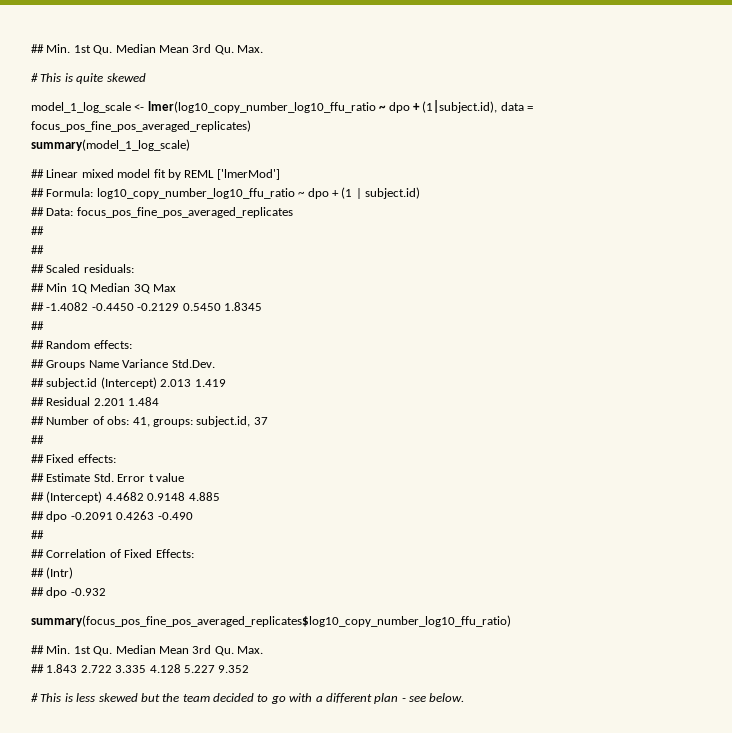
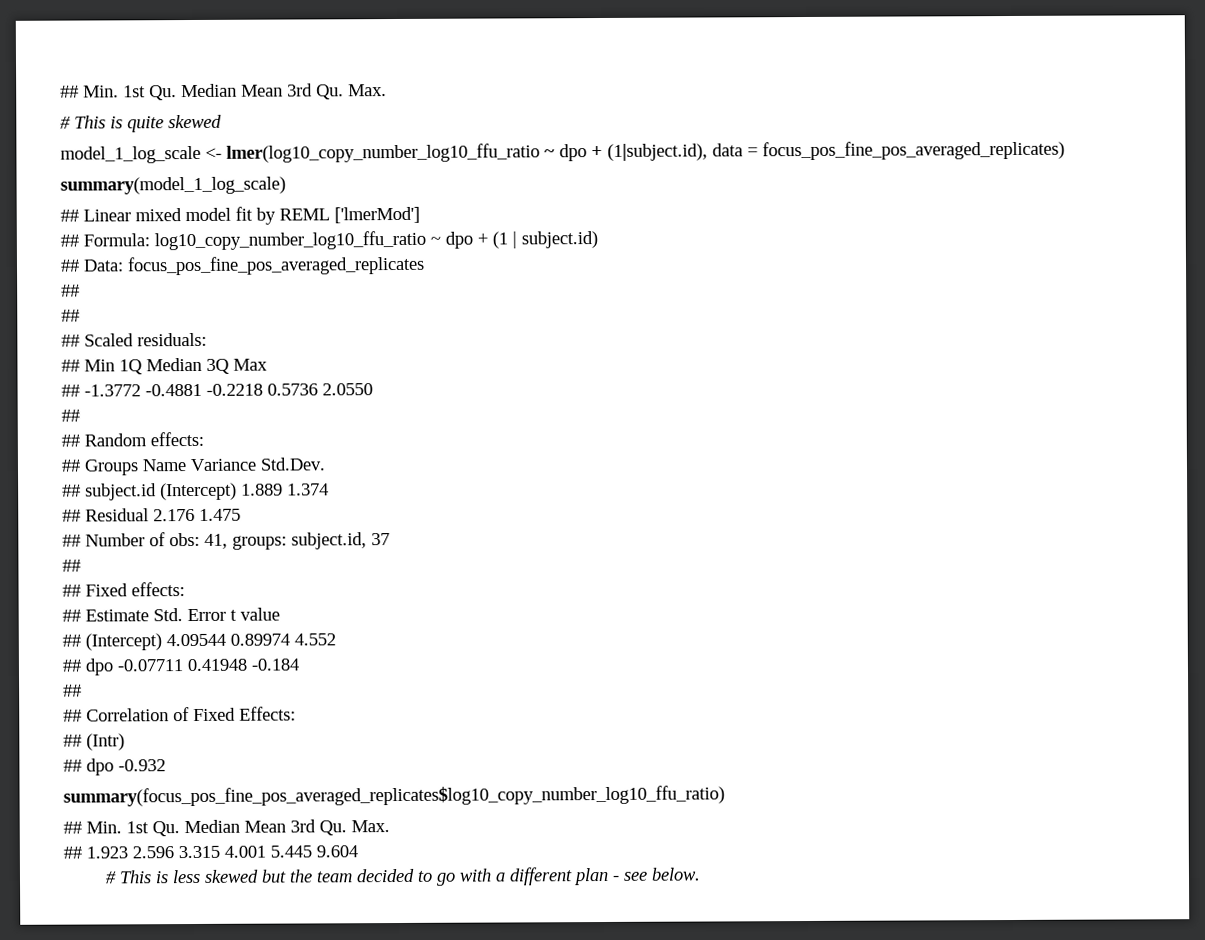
- ## -1.4082 -0.4450 -0.2129 0.5450 1.8345
+ ## -1.3772 -0.4881 -0.2218 0.5736 2.0550
- ## subject.id (Intercept) 2.013 1.419
+ ## subject.id (Intercept) 1.889 1.374
- ## Residual 2.201 1.484
+ ## Residual 2.176 1.475
- ## (Intercept) 4.4682 0.9148 4.885
- ## dpo -0.2091 0.4263 -0.490
+ ## (Intercept) 4.09544 0.89974 4.552
+ ## dpo -0.07711 0.41948 -0.184
- ## 1.843 2.722 3.335 4.128 5.227 9.352
+ ## 1.923 2.596 3.315 4.001 5.445 9.604

